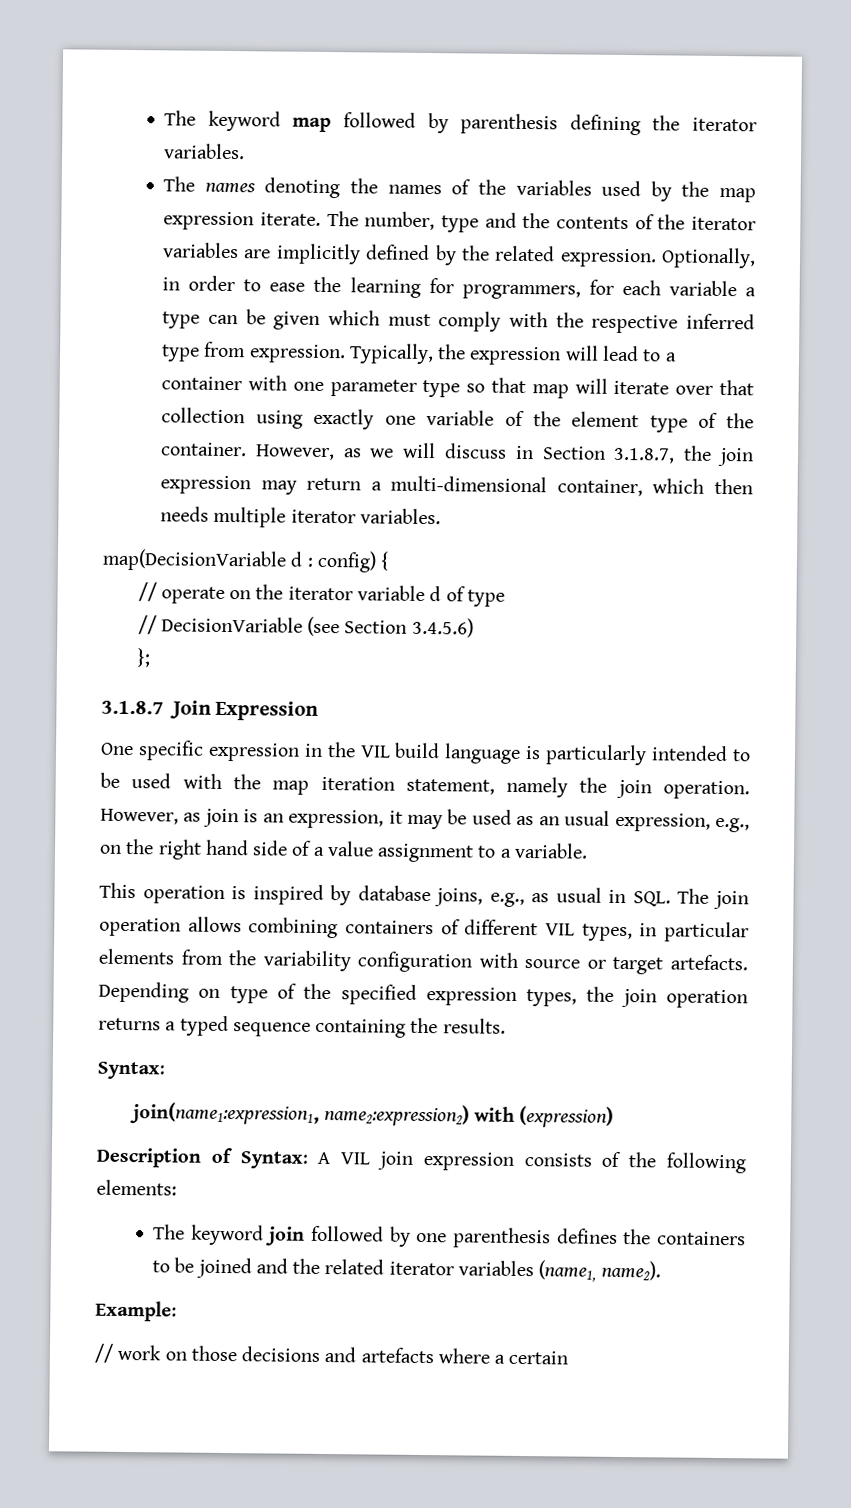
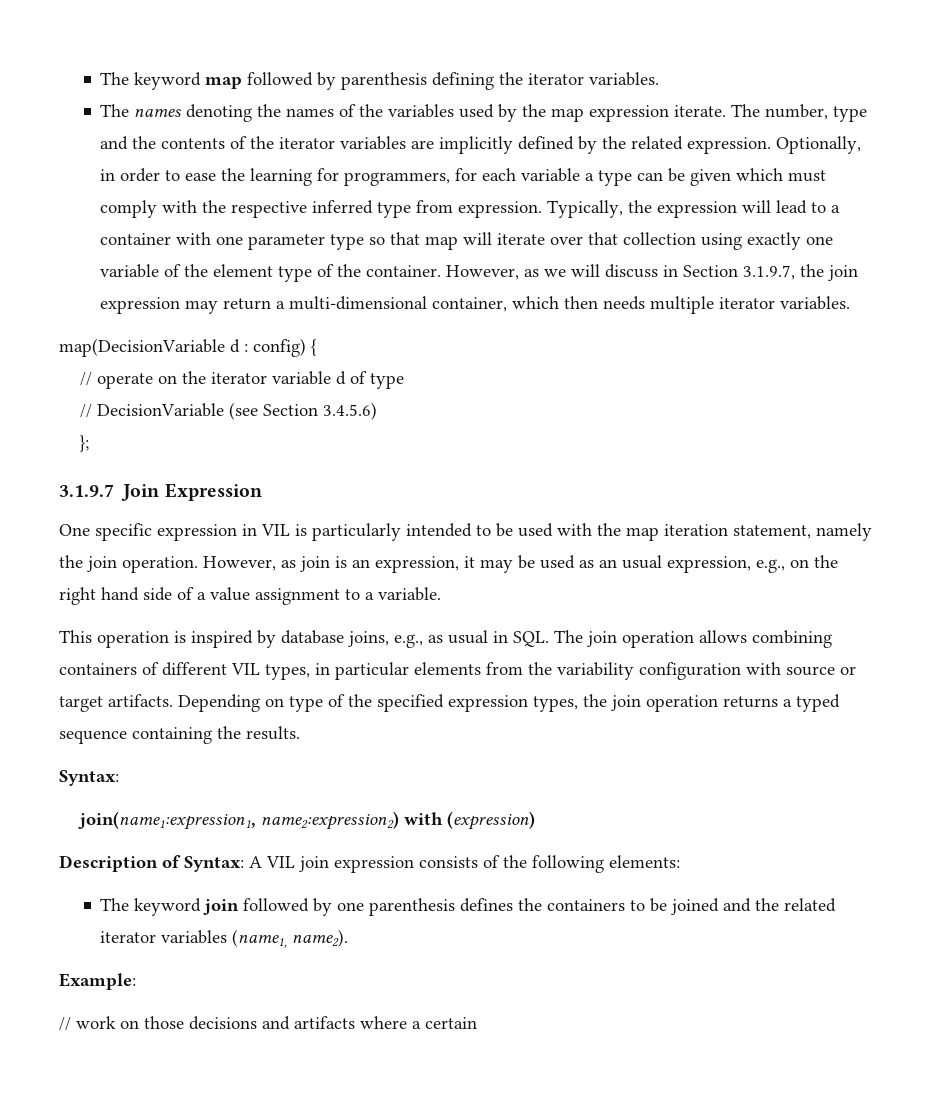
- However, as we will discuss in Section 3.1.8.7, the join expression may return a multi-dimensional container, which then needs multiple iterator variables.
+ However, as we will discuss in Section 3.1.9.7, the join expression may return a multi-dimensional container, which then needs multiple iterator variables.
- 3.1.8.7 Join Expression
+ 3.1.9.7 Join Expression
- One specific expression in the VIL build language is particularly intended to be used with the map iteration statement, namely the join operation.
+ One specific expression in VIL is particularly intended to be used with the map iteration statement, namely the join operation.
- This operation is inspired by database joins, e.g., as usual in SQL. The join operation allows combining containers of different VIL types, in particular elements from the variability configuration with source or target artefacts.
+ This operation is inspired by database joins, e.g., as usual in SQL. The join operation allows combining containers of different VIL types, in particular elements from the variability configuration with source or target artifacts.
- // work on those decisions and artefacts where a certain
+ // work on those decisions and artifacts where a certain

